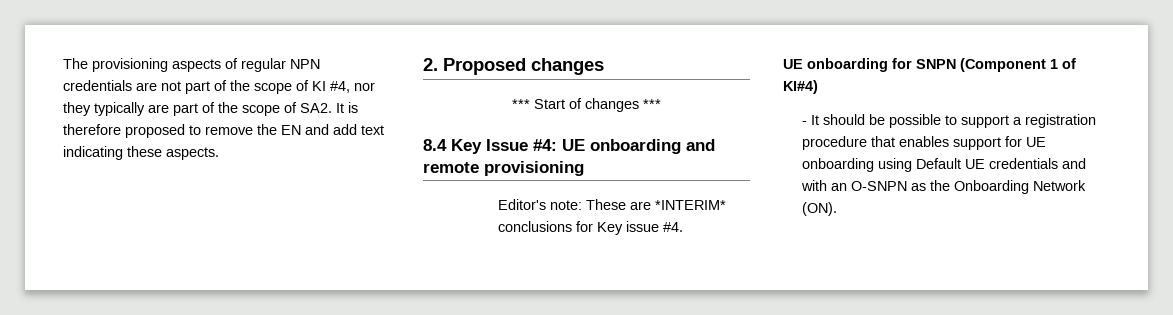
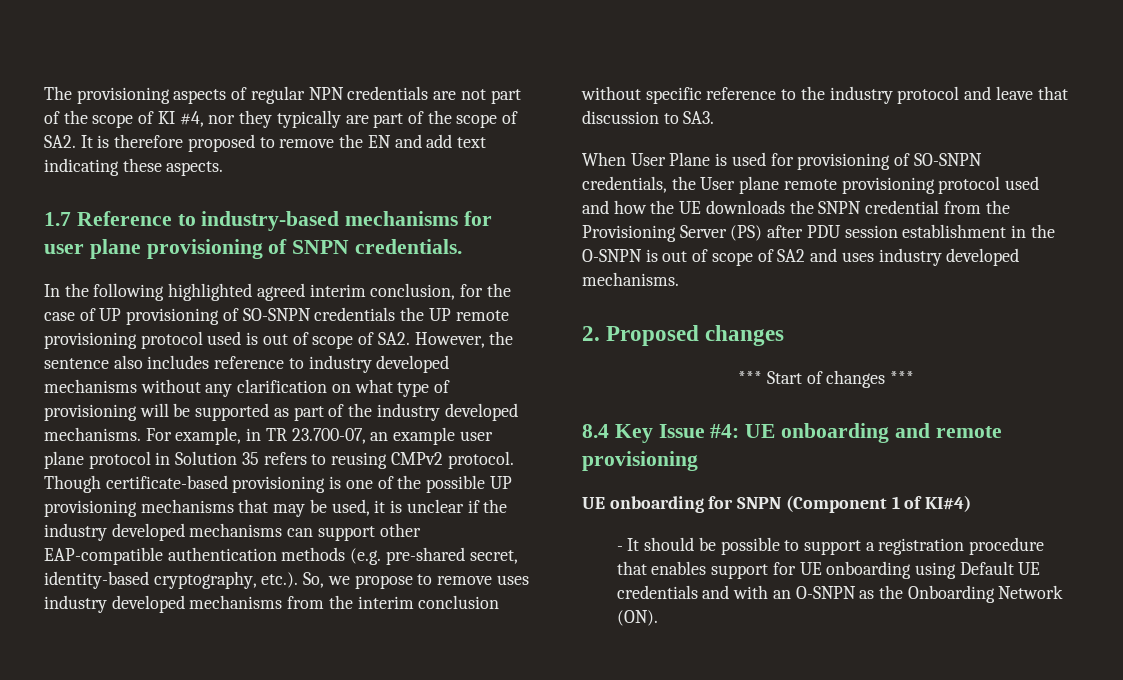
+ 1.7 Reference to industry-based mechanisms for user plane provisioning of SNPN credentials.
+ In the following highlighted agreed interim conclusion, for the case of UP provisioning of SO-SNPN credentials the UP remote provisioning protocol used is out of scope of SA2. However, the sentence also includes reference to industry developed mechanisms without any clarification on what type of provisioning will be supported as part of the industry developed mechanisms. For example, in TR 23.700-07, an example user plane protocol in Solution 35 refers to reusing CMPv2 protocol. Though certificate-based provisioning is one of the possible UP provisioning mechanisms that may be used, it is unclear if the industry developed mechanisms can support other EAP-compatible authentication methods (e.g. pre-shared secret, identity-based cryptography, etc.). So, we propose to remove uses industry developed mechanisms from the interim conclusion without specific reference to the industry protocol and leave that discussion to SA3.
+ When User Plane is used for provisioning of SO-SNPN credentials, the User plane remote provisioning protocol used and how the UE downloads the SNPN credential from the Provisioning Server (PS) after PDU session establishment in the O-SNPN is out of scope of SA2 and uses industry developed mechanisms.
- Editor's note: These are *INTERIM* conclusions for Key issue #4.

